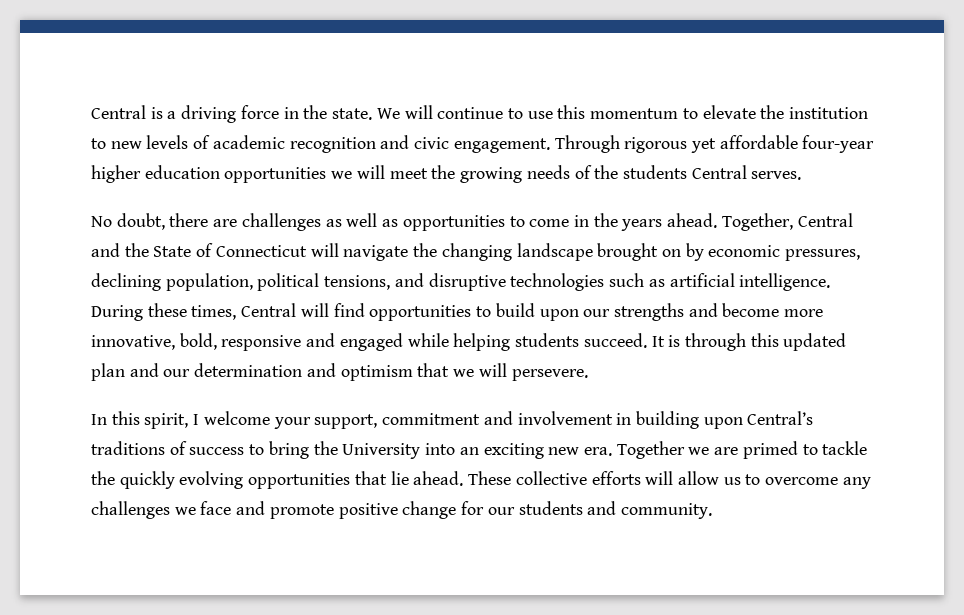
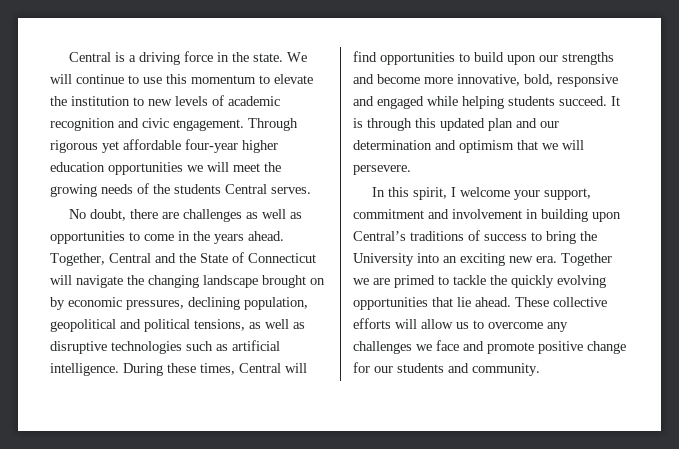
- Together, Central and the State of Connecticut will navigate the changing landscape brought on by economic pressures, declining population, political tensions, and disruptive technologies such as artificial intelligence.
+ Together, Central and the State of Connecticut will navigate the changing landscape brought on by economic pressures, declining population, geopolitical and political tensions, as well as disruptive technologies such as artificial intelligence.

